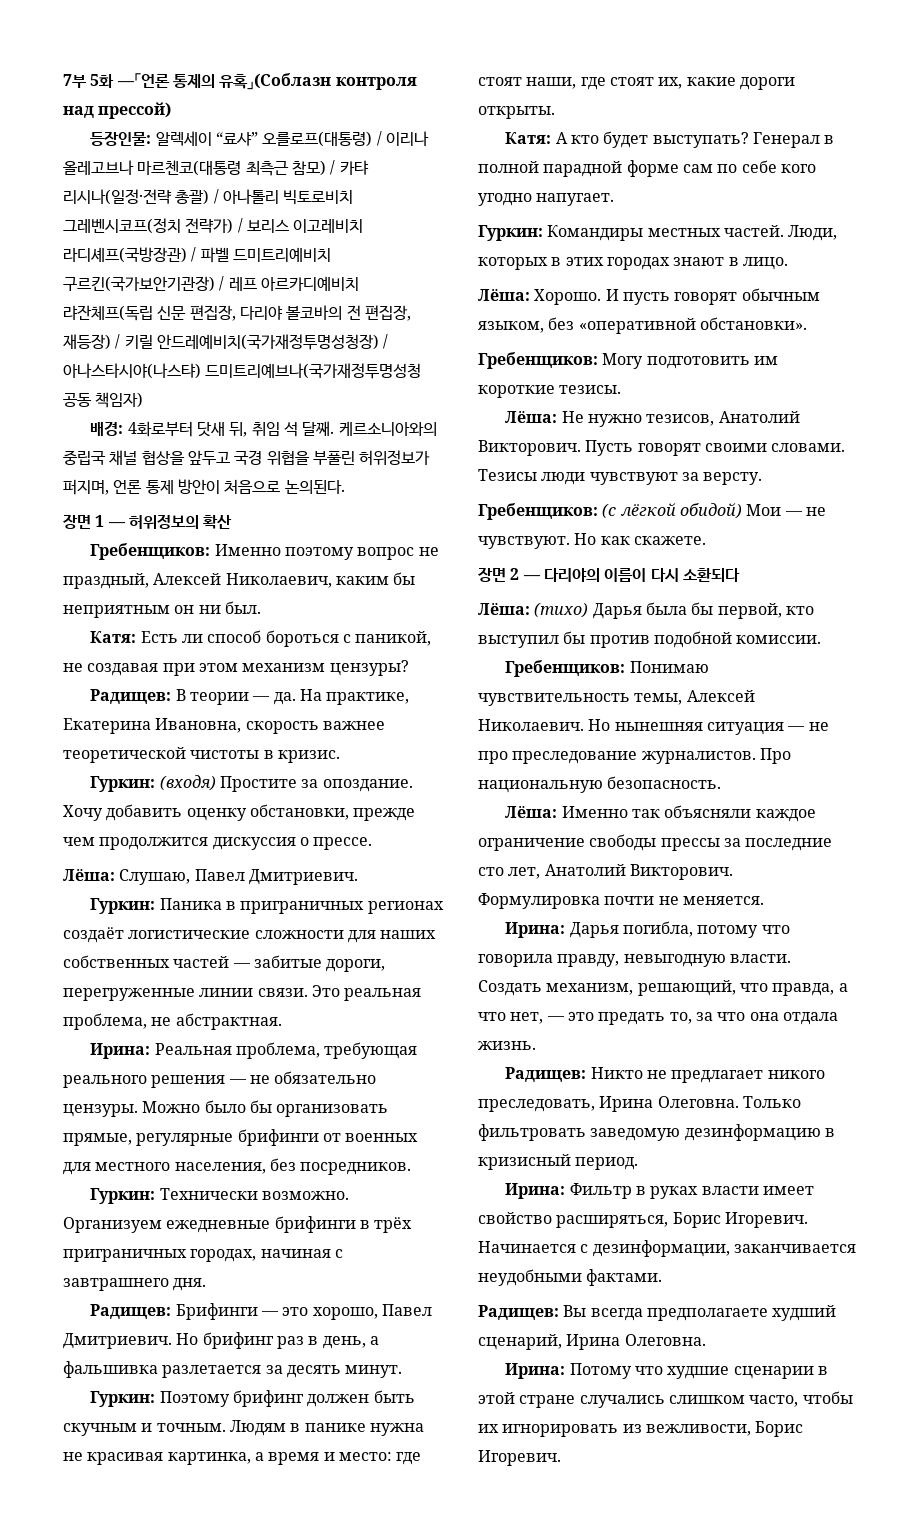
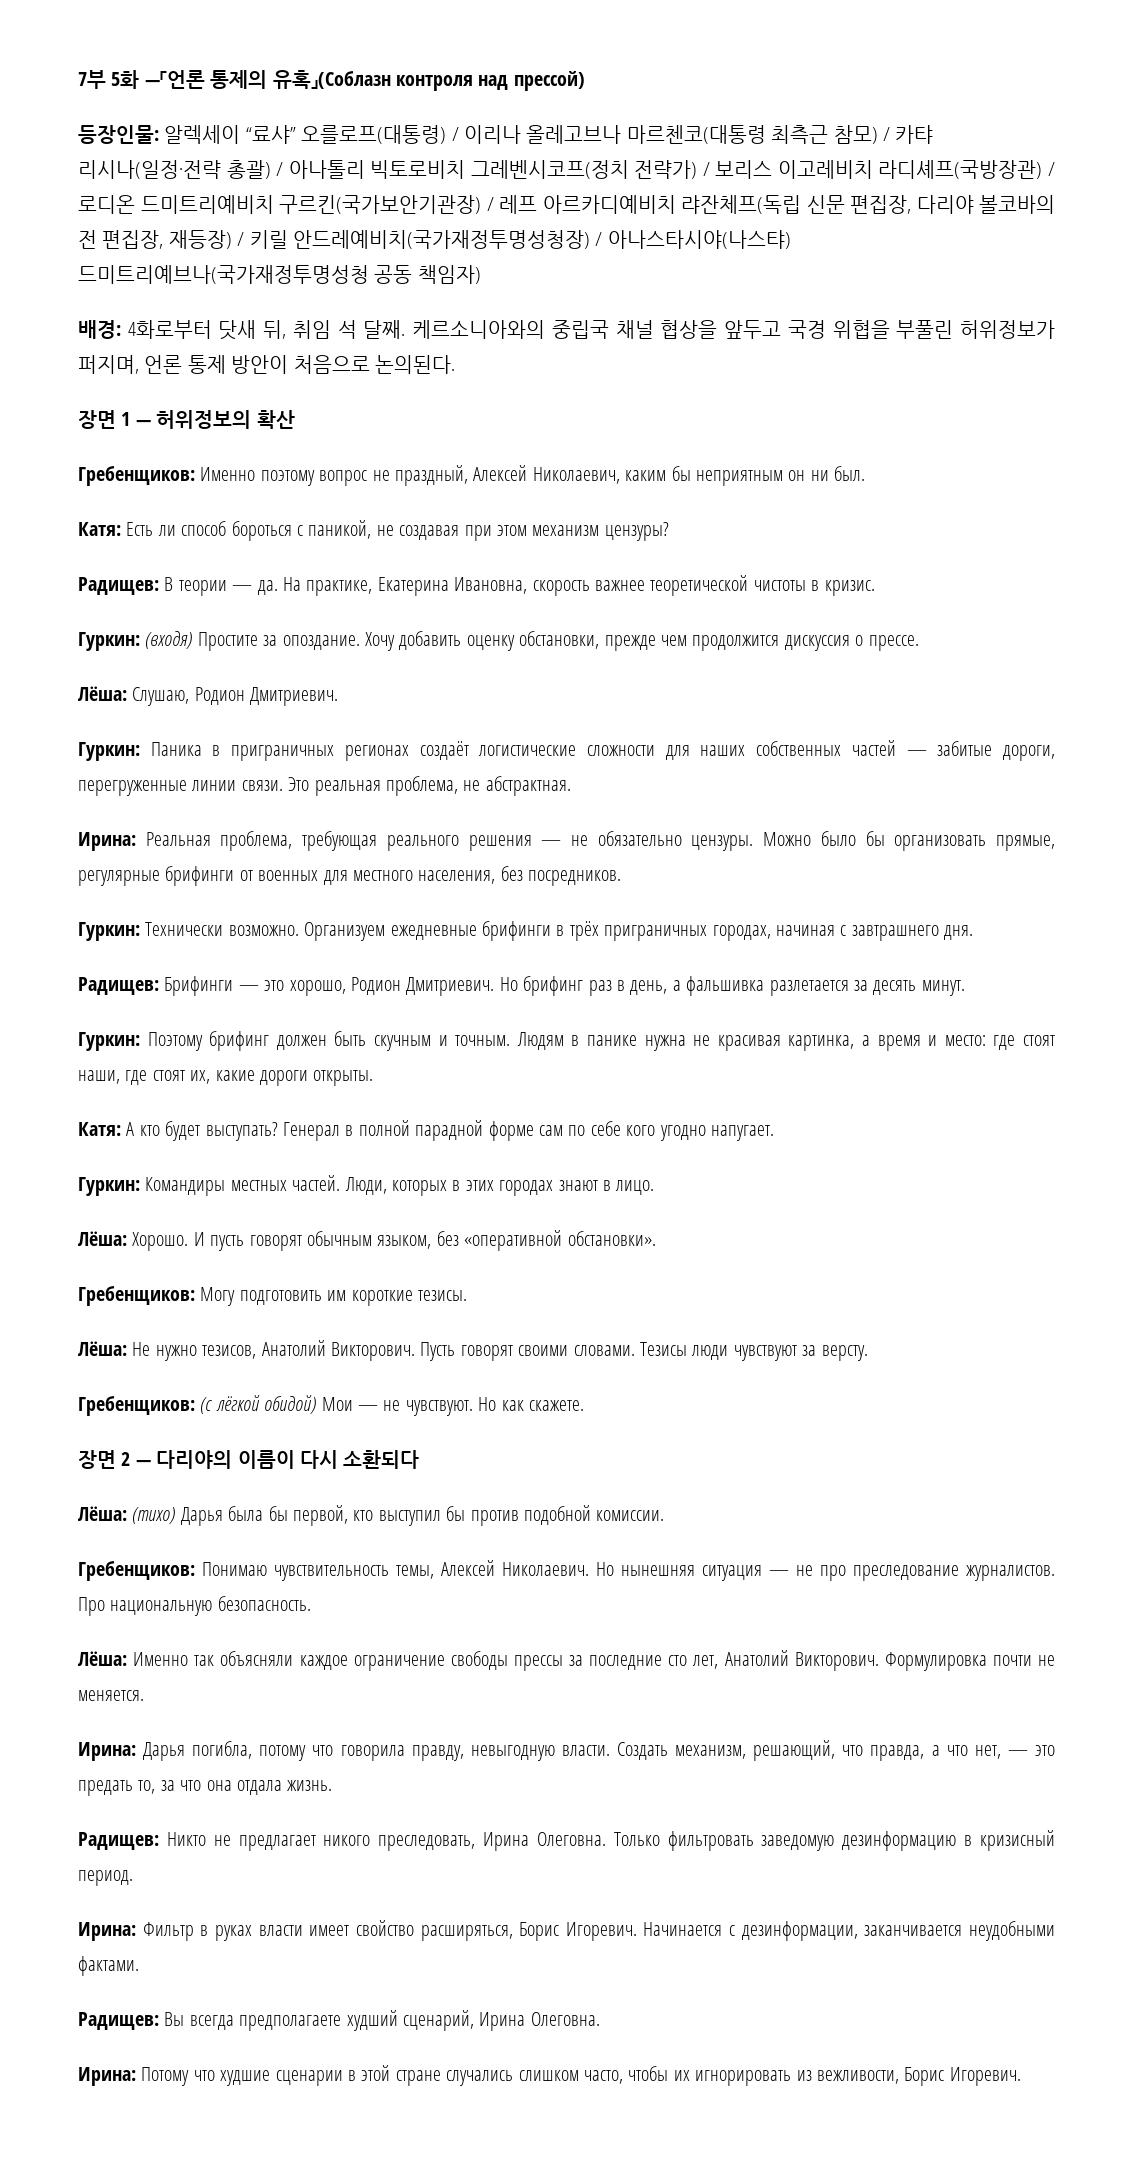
- 등장인물: 알렉세이 “료샤” 오를로프(대통령) / 이리나 올레고브나 마르첸코(대통령 최측근 참모) / 카탸 리시나(일정·전략 총괄) / 아나톨리 빅토로비치 그레벤시코프(정치 전략가) / 보리스 이고레비치 라디셰프(국방장관) / 파벨 드미트리예비치 구르킨(국가보안기관장) / 레프 아르카디예비치 랴잔체프(독립 신문 편집장, 다리야 볼코바의 전 편집장, 재등장) / 키릴 안드레예비치(국가재정투명성청장) / 아나스타시야(나스탸) 드미트리예브나(국가재정투명성청 공동 책임자)
+ 등장인물: 알렉세이 “료샤” 오를로프(대통령) / 이리나 올레고브나 마르첸코(대통령 최측근 참모) / 카탸 리시나(일정·전략 총괄) / 아나톨리 빅토로비치 그레벤시코프(정치 전략가) / 보리스 이고레비치 라디셰프(국방장관) / 로디온 드미트리예비치 구르킨(국가보안기관장) / 레프 아르카디예비치 랴잔체프(독립 신문 편집장, 다리야 볼코바의 전 편집장, 재등장) / 키릴 안드레예비치(국가재정투명성청장) / 아나스타시야(나스탸) 드미트리예브나(국가재정투명성청 공동 책임자)
- Лёша: Слушаю, Павел Дмитриевич.
+ Лёша: Слушаю, Родион Дмитриевич.
- Радищев: Брифинги — это хорошо, Павел Дмитриевич.
+ Радищев: Брифинги — это хорошо, Родион Дмитриевич.

